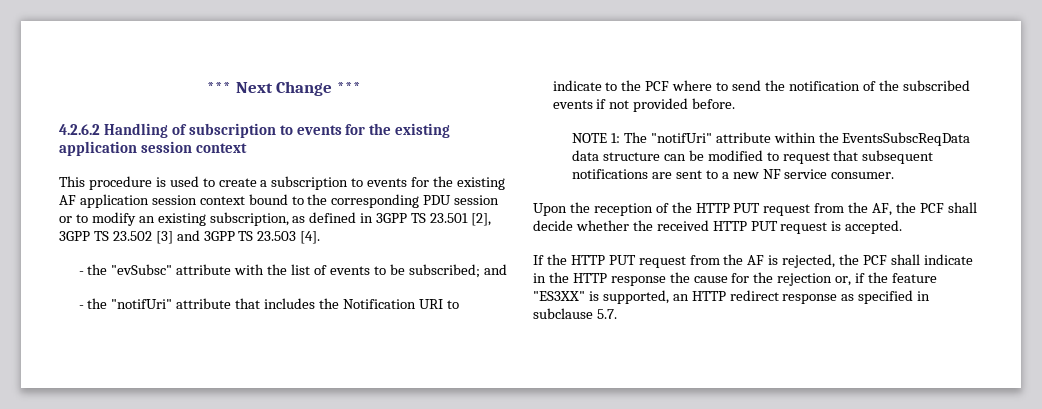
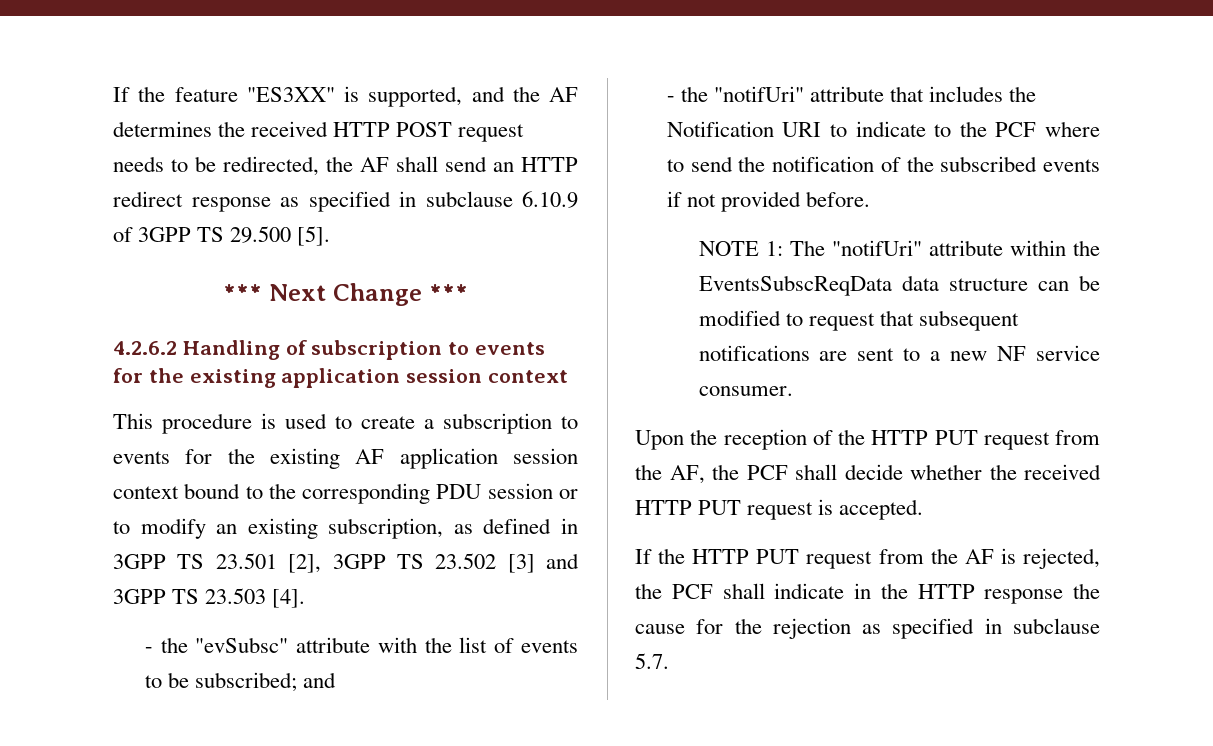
+ If the feature "ES3XX" is supported, and the AF determines the received HTTP POST request needs to be redirected, the AF shall send an HTTP redirect response as specified in subclause 6.10.9 of 3GPP TS 29.500 [5].
- If the HTTP PUT request from the AF is rejected, the PCF shall indicate in the HTTP response the cause for the rejection or, if the feature "ES3XX" is supported, an HTTP redirect response as specified in subclause 5.7.
+ If the HTTP PUT request from the AF is rejected, the PCF shall indicate in the HTTP response the cause for the rejection as specified in subclause 5.7.

